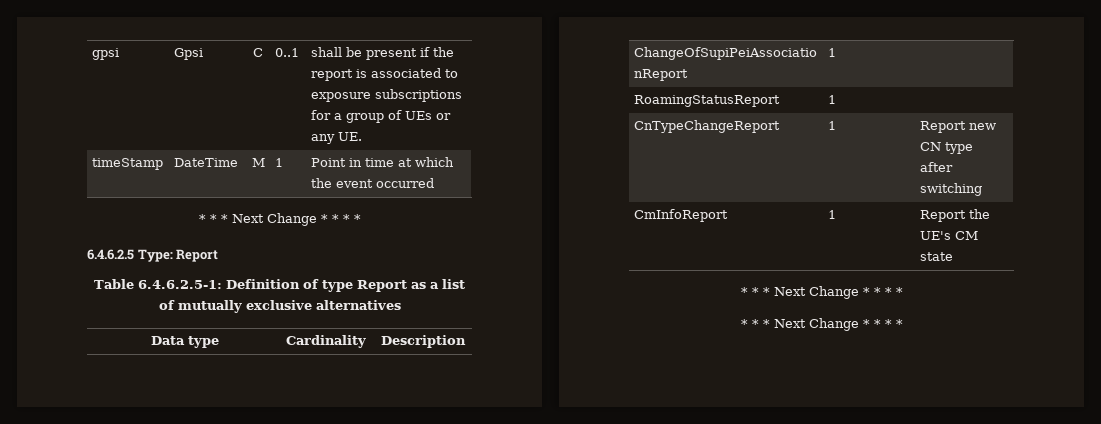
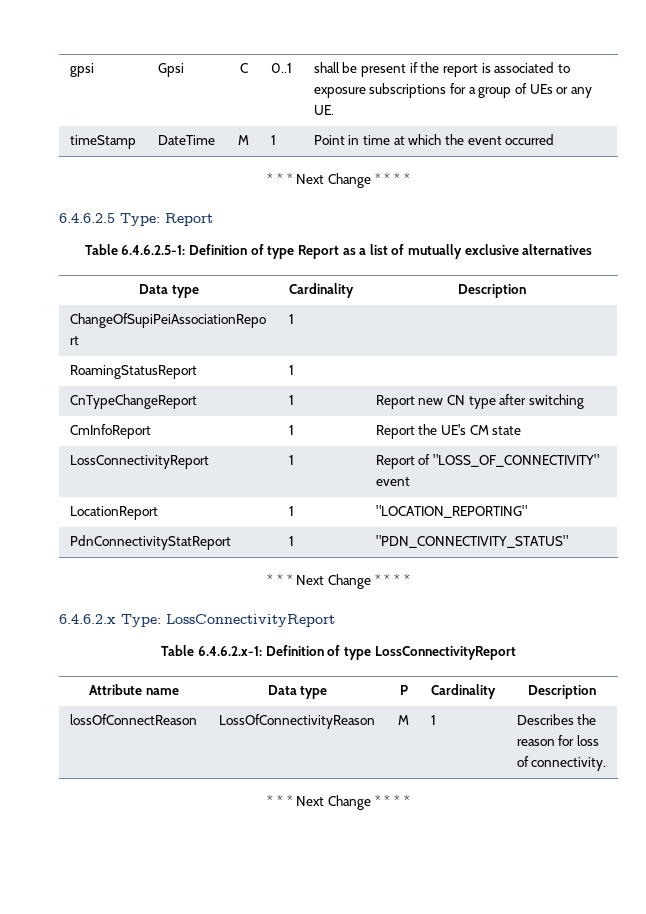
  CmInfoReport | 1 | Report the UE's CM state
+ LossConnectivityReport | 1 | Report of "LOSS_OF_CONNECTIVITY" event
+ LocationReport | 1 | "LOCATION_REPORTING"
+ PdnConnectivityStatReport | 1 | "PDN_CONNECTIVITY_STATUS"
  * * * Next Change * * * *
+ 6.4.6.2.x Type: LossConnectivityReport
+ Table 6.4.6.2.x-1: Definition of type LossConnectivityReport
+ Attribute name | Data type | P | Cardinality | Description
+ lossOfConnectReason | LossOfConnectivityReason | M | 1 | Describes the reason for loss of connectivity.

